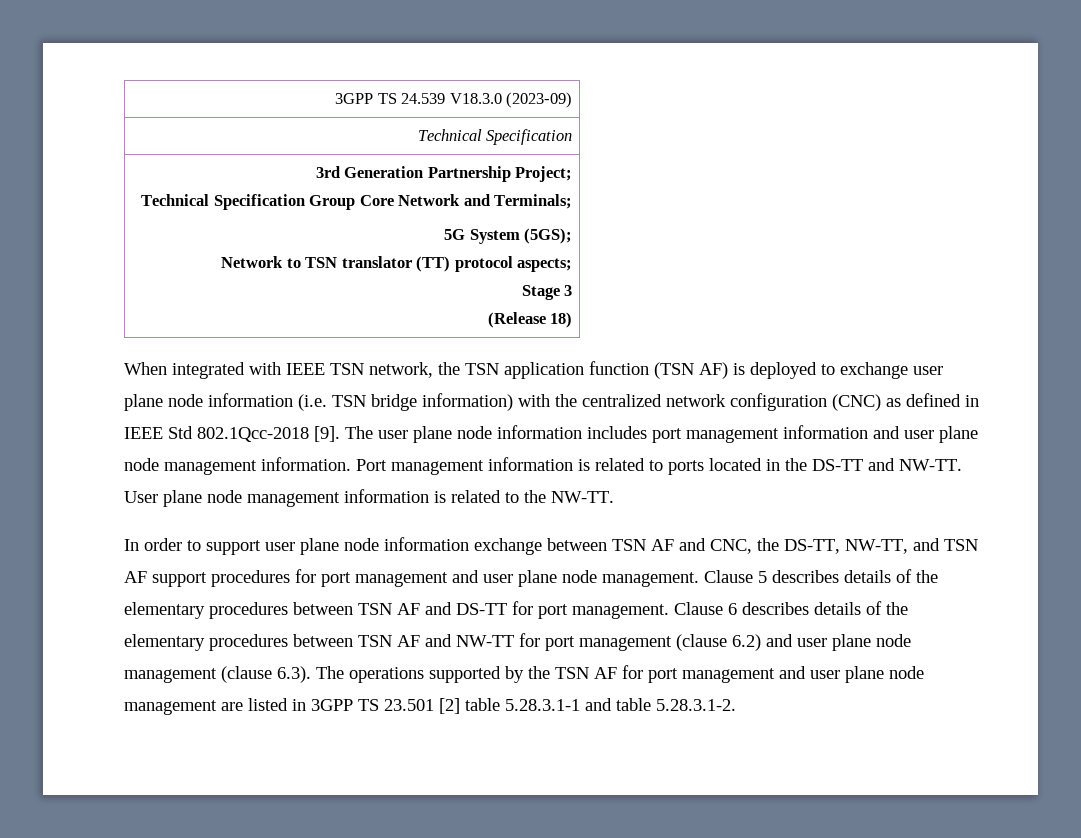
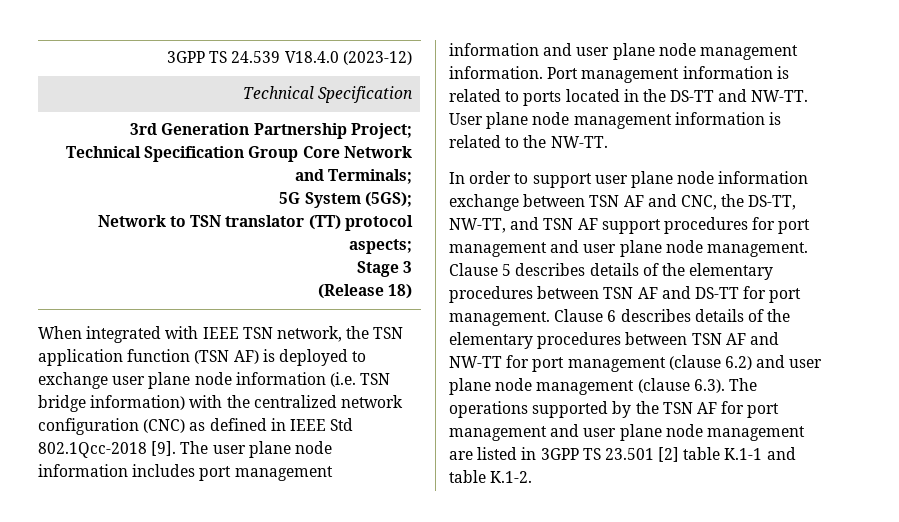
- 3GPP TS 24.539 V18.3.0 (2023-09)
+ 3GPP TS 24.539 V18.4.0 (2023-12)
- Clause 6 describes details of the elementary procedures between TSN AF and NW-TT for port management (clause 6.2) and user plane node management (clause 6.3). The operations supported by the TSN AF for port management and user plane node management are listed in 3GPP TS 23.501 [2] table 5.28.3.1-1 and table 5.28.3.1-2.
+ Clause 6 describes details of the elementary procedures between TSN AF and NW-TT for port management (clause 6.2) and user plane node management (clause 6.3). The operations supported by the TSN AF for port management and user plane node management are listed in 3GPP TS 23.501 [2] table K.1-1 and table K.1-2.

